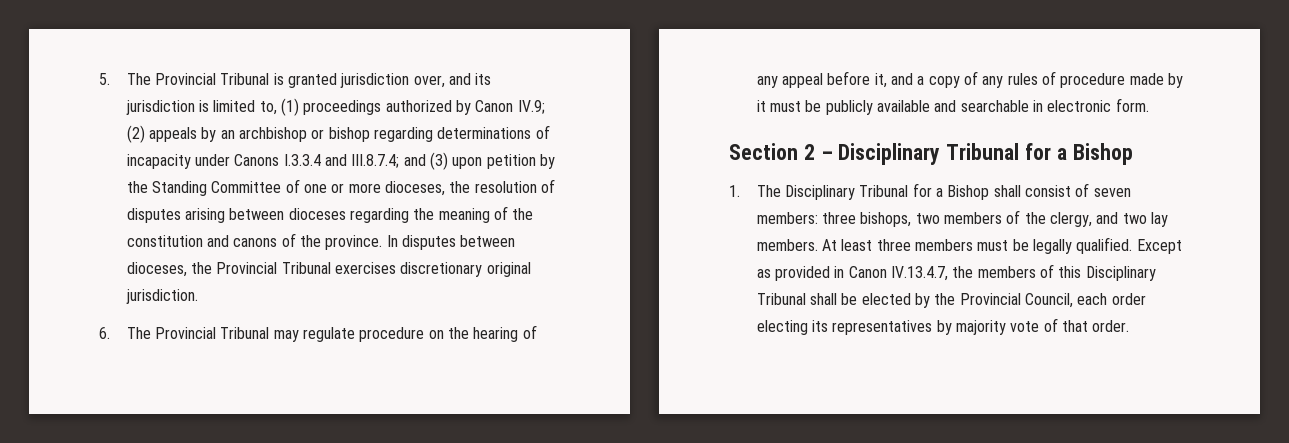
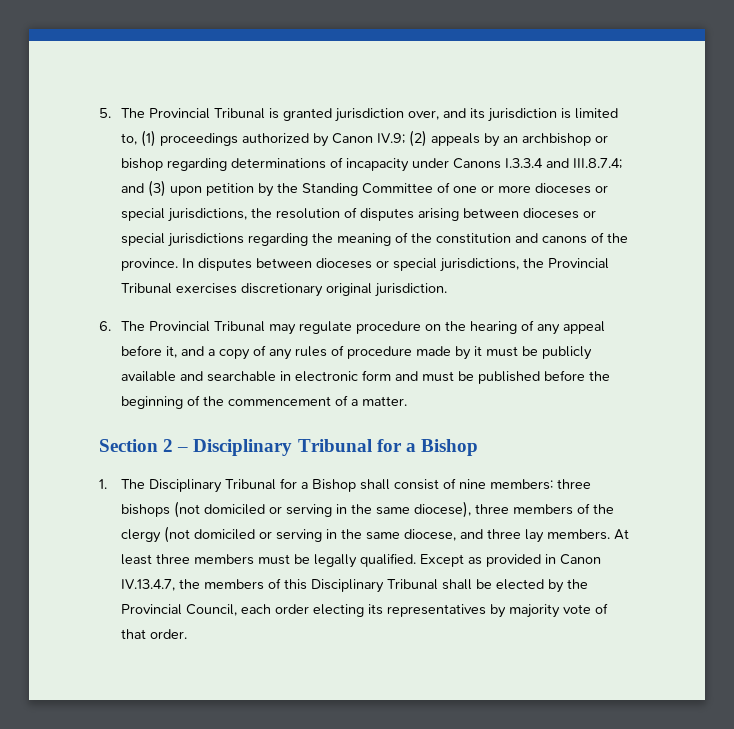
- and (3) upon petition by the Standing Committee of one or more dioceses, the resolution of disputes arising between dioceses regarding the meaning of the constitution and canons of the province.
+ and (3) upon petition by the Standing Committee of one or more dioceses or special jurisdictions, the resolution of disputes arising between dioceses or special jurisdictions regarding the meaning of the constitution and canons of the province.
- In disputes between dioceses, the Provincial Tribunal exercises discretionary original jurisdiction.
+ In disputes between dioceses or special jurisdictions, the Provincial Tribunal exercises discretionary original jurisdiction.
- 6. The Provincial Tribunal may regulate procedure on the hearing of any appeal before it, and a copy of any rules of procedure made by it must be publicly available and searchable in electronic form.
+ 6. The Provincial Tribunal may regulate procedure on the hearing of any appeal before it, and a copy of any rules of procedure made by it must be publicly available and searchable in electronic form and must be published before the beginning of the commencement of a matter.
- 1. The Disciplinary Tribunal for a Bishop shall consist of seven members: three bishops, two members of the clergy, and two lay members.
+ 1. The Disciplinary Tribunal for a Bishop shall consist of nine members: three bishops (not domiciled or serving in the same diocese), three members of the clergy (not domiciled or serving in the same diocese, and three lay members.

